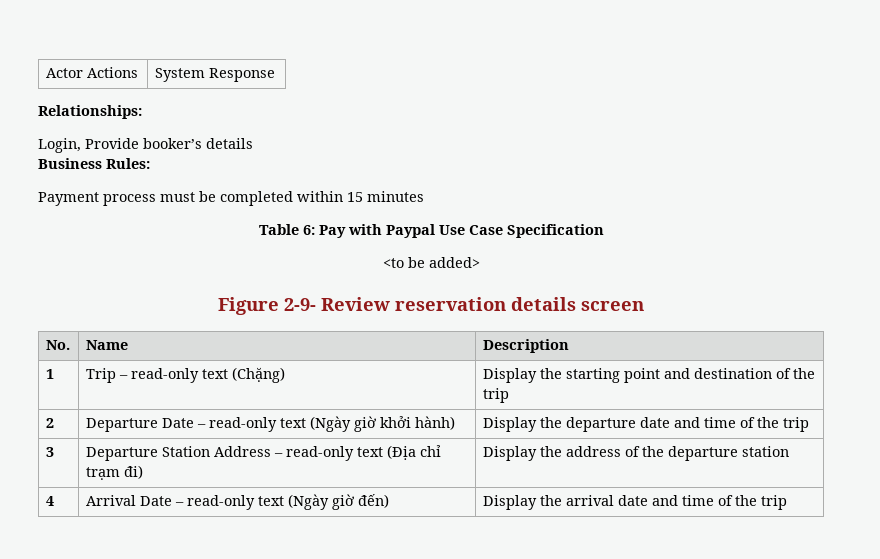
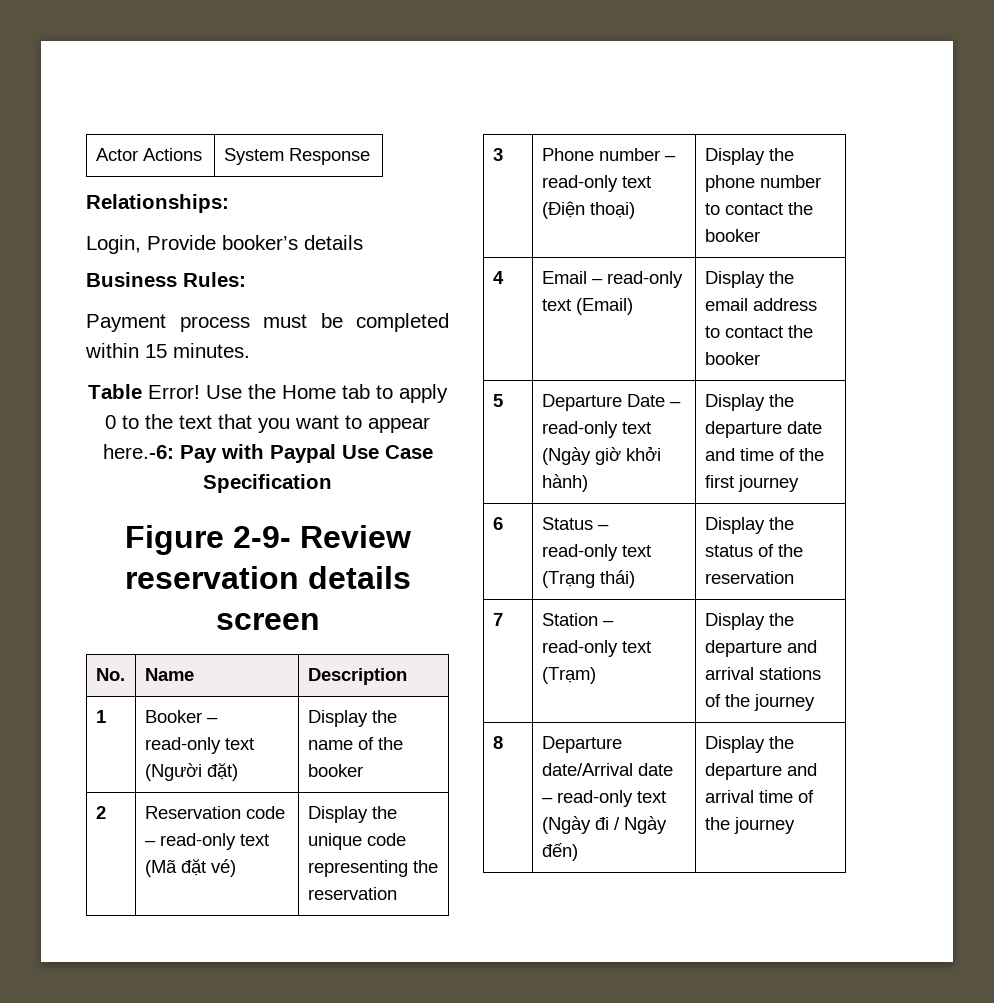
- Payment process must be completed within 15 minutes
+ Payment process must be completed within 15 minutes.
- Table 6: Pay with Paypal Use Case Specification
+ Table Error! Use the Home tab to apply 0 to the text that you want to appear here.-6: Pay with Paypal Use Case Specification
- <to be added>
- 1 | Trip – read-only text (Chặng) | Display the starting point and destination of the trip
+ 1 | Booker – read-only text (Người đặt) | Display the name of the booker
- 2 | Departure Date – read-only text (Ngày giờ khởi hành) | Display the departure date and time of the trip
- 3 | Departure Station Address – read-only text (Địa chỉ trạm đi) | Display the address of the departure station
- 4 | Arrival Date – read-only text (Ngày giờ đến) | Display the arrival date and time of the trip
+ 2 | Reservation code – read-only text (Mã đặt vé) | Display the unique code representing the reservation
+ 3 | Phone number – read-only text (Điện thoại) | Display the phone number to contact the booker
+ 4 | Email – read-only text (Email) | Display the email address to contact the booker
+ 5 | Departure Date – read-only text (Ngày giờ khởi hành) | Display the departure date and time of the first journey
+ 6 | Status – read-only text (Trạng thái) | Display the status of the reservation
+ 7 | Station – read-only text (Trạm) | Display the departure and arrival stations of the journey
+ 8 | Departure date/Arrival date – read-only text (Ngày đi / Ngày đến) | Display the departure and arrival time of the journey

